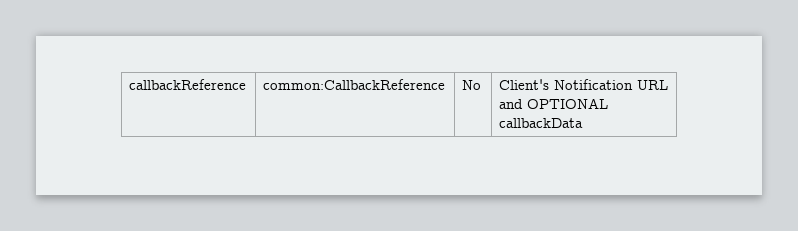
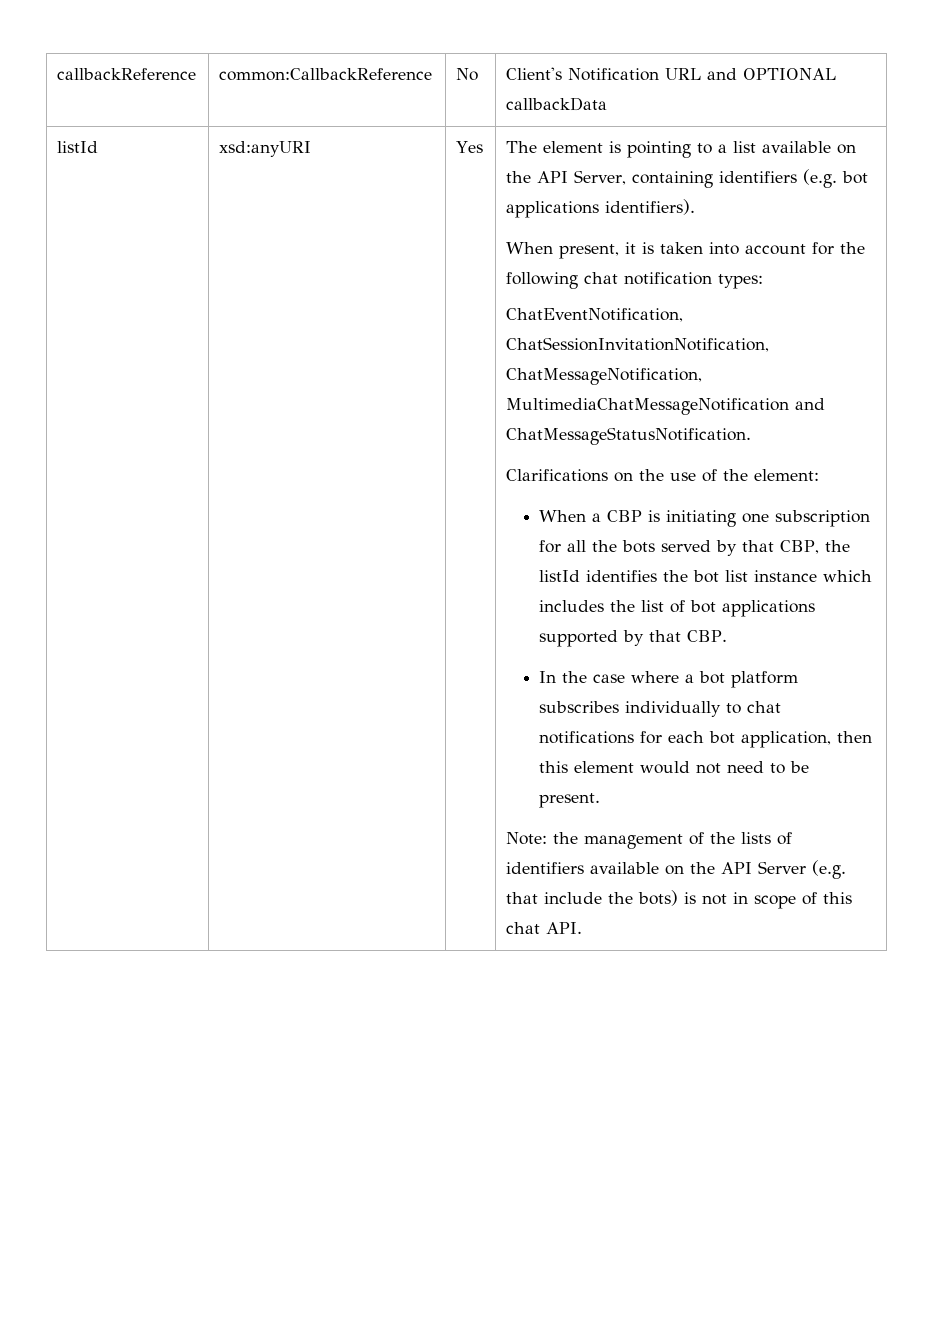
+ listId | xsd:anyURI | Yes | The element is pointing to a list available on the API Server, containing identifiers (e.g. bot applications identifiers).
+ When present, it is taken into account for the following chat notification types:
+ ChatEventNotification, ChatSessionInvitationNotification, ChatMessageNotification, MultimediaChatMessageNotification and ChatMessageStatusNotification.
+ Clarifications on the use of the element:
+ When a CBP is initiating one subscription for all the bots served by that CBP, the listId identifies the bot list instance which includes the list of bot applications supported by that CBP.
+ In the case where a bot platform subscribes individually to chat notifications for each bot application, then this element would not need to be present.
+ Note: the management of the lists of identifiers available on the API Server (e.g. that include the bots) is not in scope of this chat API.

